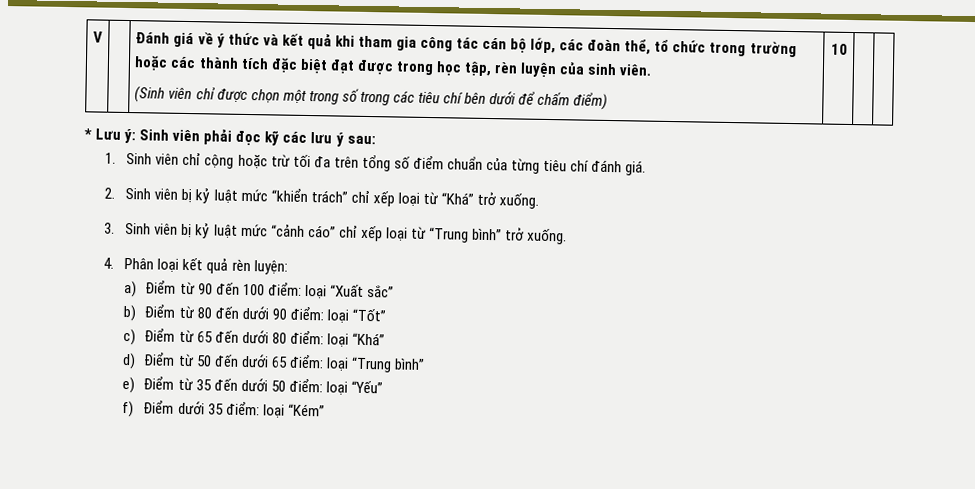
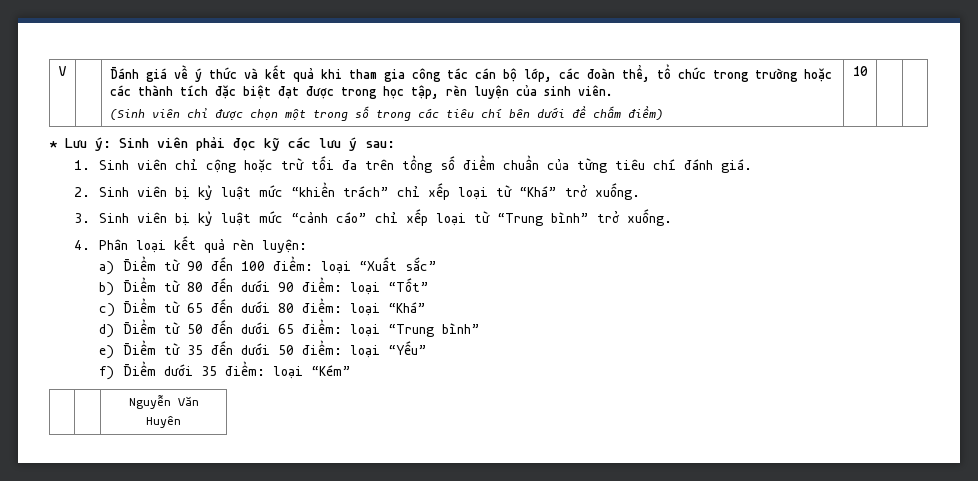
+ | | Nguyễn Văn Huyên

